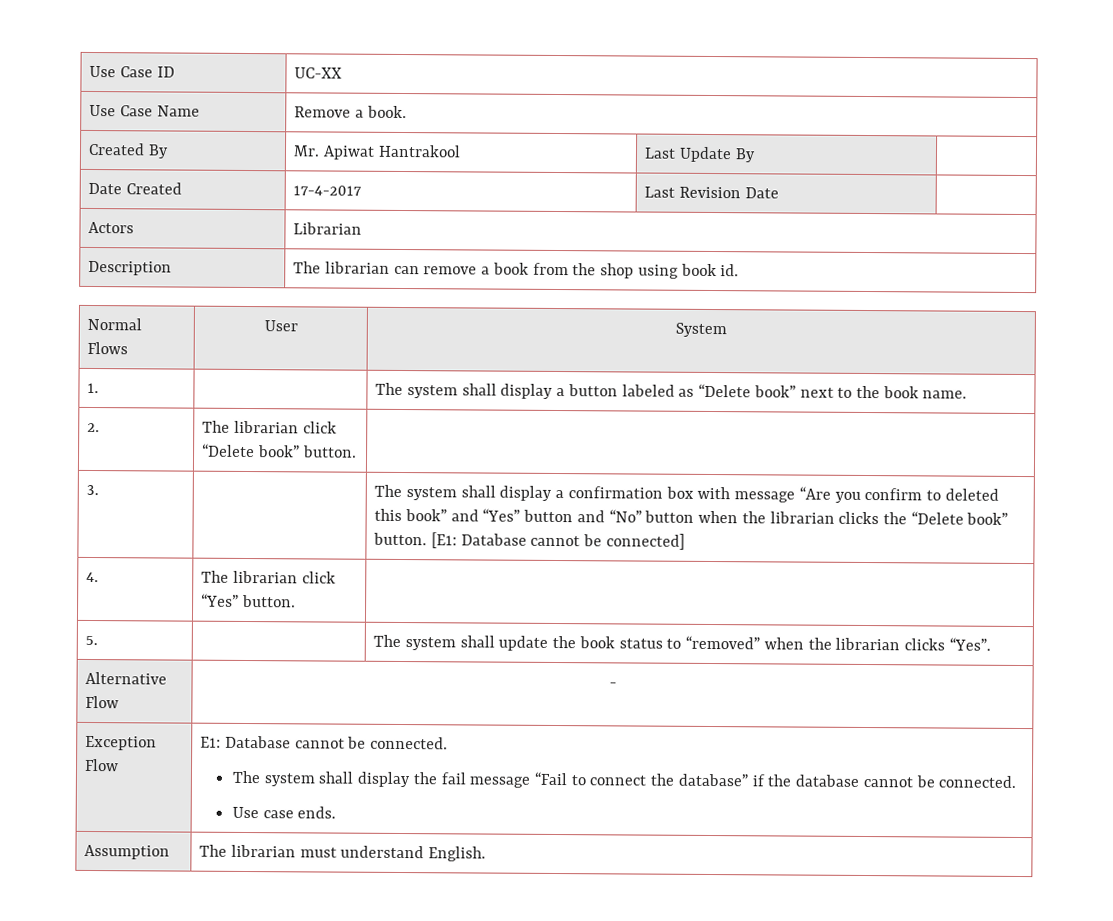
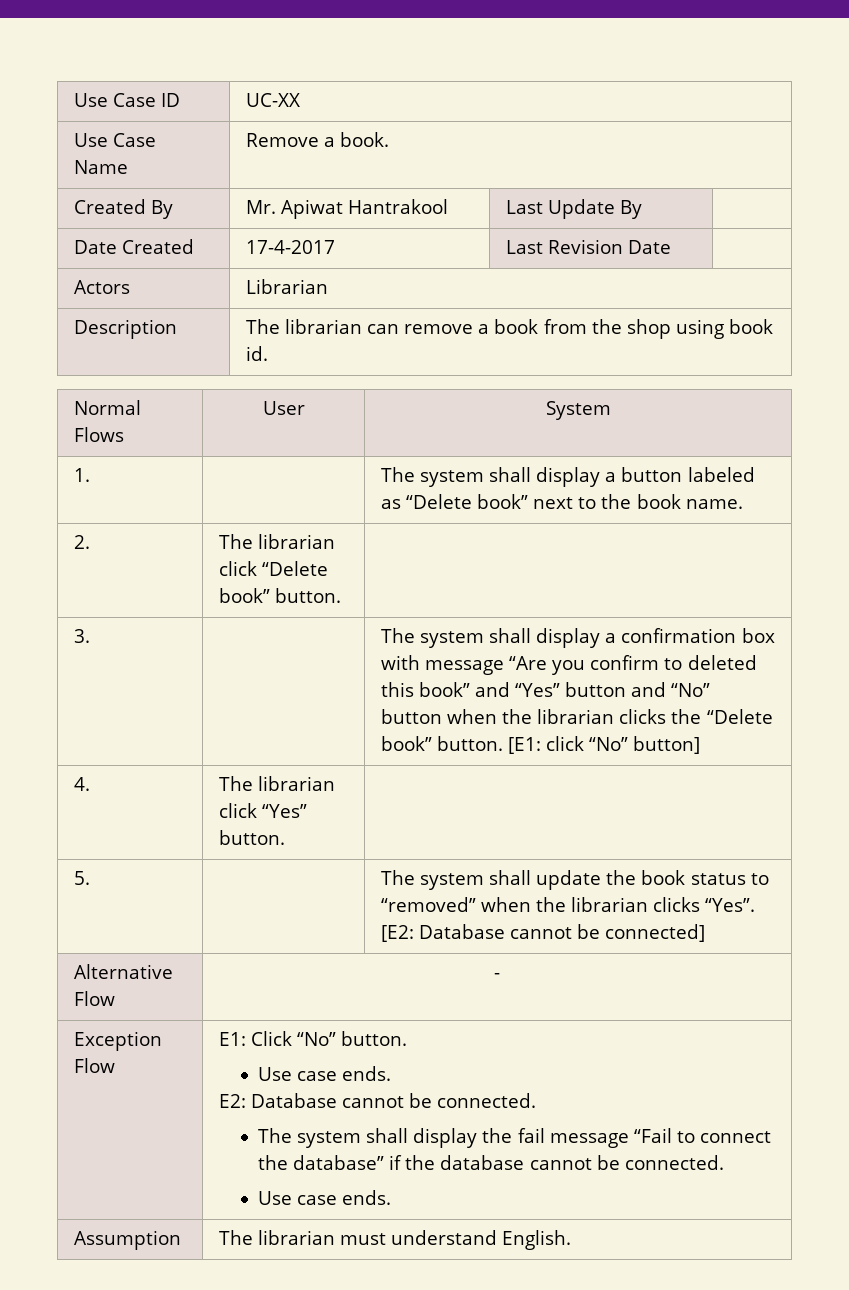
- 3. | | The system shall display a confirmation box with message “Are you confirm to deleted this book” and “Yes” button and “No” button when the librarian clicks the “Delete book” button. [E1: Database cannot be connected]
+ 3. | | The system shall display a confirmation box with message “Are you confirm to deleted this book” and “Yes” button and “No” button when the librarian clicks the “Delete book” button. [E1: click “No” button]
- 5. | | The system shall update the book status to “removed” when the librarian clicks “Yes”.
+ 5. | | The system shall update the book status to “removed” when the librarian clicks “Yes”. [E2: Database cannot be connected]
- Exception Flow | E1: Database cannot be connected.
+ Exception Flow | E1: Click “No” button.
+ Use case ends.
+ E2: Database cannot be connected.

